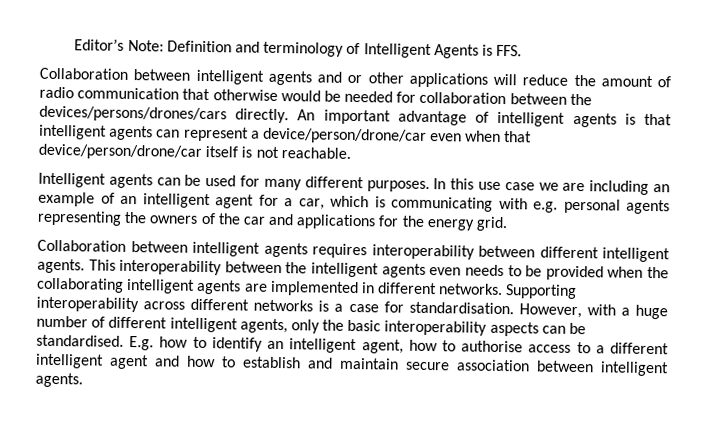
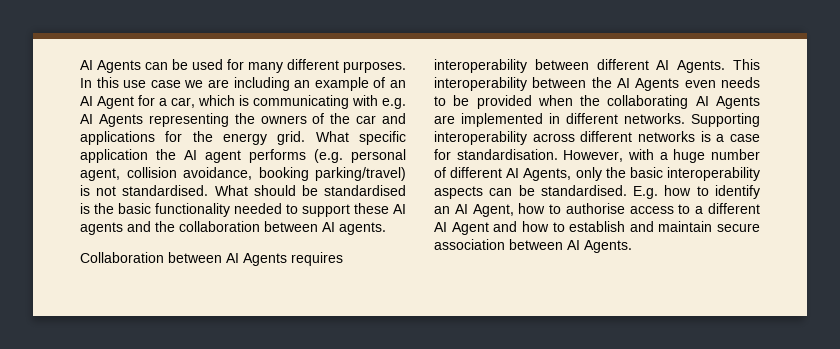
- Editor’s Note: Definition and terminology of Intelligent Agents is FFS.
- Collaboration between intelligent agents and or other applications will reduce the amount of radio communication that otherwise would be needed for collaboration between the devices/persons/drones/cars directly. An important advantage of intelligent agents is that intelligent agents can represent a device/person/drone/car even when that device/person/drone/car itself is not reachable.
- Intelligent agents can be used for many different purposes.
+ AI Agents can be used for many different purposes.
- In this use case we are including an example of an intelligent agent for a car, which is communicating with e.g. personal agents representing the owners of the car and applications for the energy grid.
- Collaboration between intelligent agents requires interoperability between different intelligent agents.
+ In this use case we are including an example of an AI Agent for a car, which is communicating with e.g. AI Agents representing the owners of the car and applications for the energy grid. What specific application the AI agent performs (e.g. personal agent, collision avoidance, booking parking/travel) is not standardised. What should be standardised is the basic functionality needed to support these AI agents and the collaboration between AI agents.
+ Collaboration between AI Agents requires interoperability between different AI Agents.
- This interoperability between the intelligent agents even needs to be provided when the collaborating intelligent agents are implemented in different networks.
+ This interoperability between the AI Agents even needs to be provided when the collaborating AI Agents are implemented in different networks.
- However, with a huge number of different intelligent agents, only the basic interoperability aspects can be standardised.
+ However, with a huge number of different AI Agents, only the basic interoperability aspects can be standardised.
- E.g. how to identify an intelligent agent, how to authorise access to a different intelligent agent and how to establish and maintain secure association between intelligent agents.
+ E.g. how to identify an AI Agent, how to authorise access to a different AI Agent and how to establish and maintain secure association between AI Agents.

